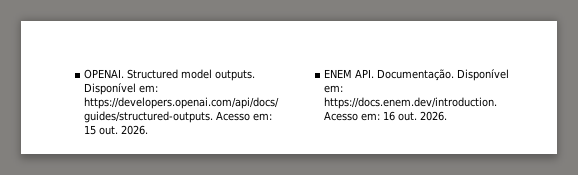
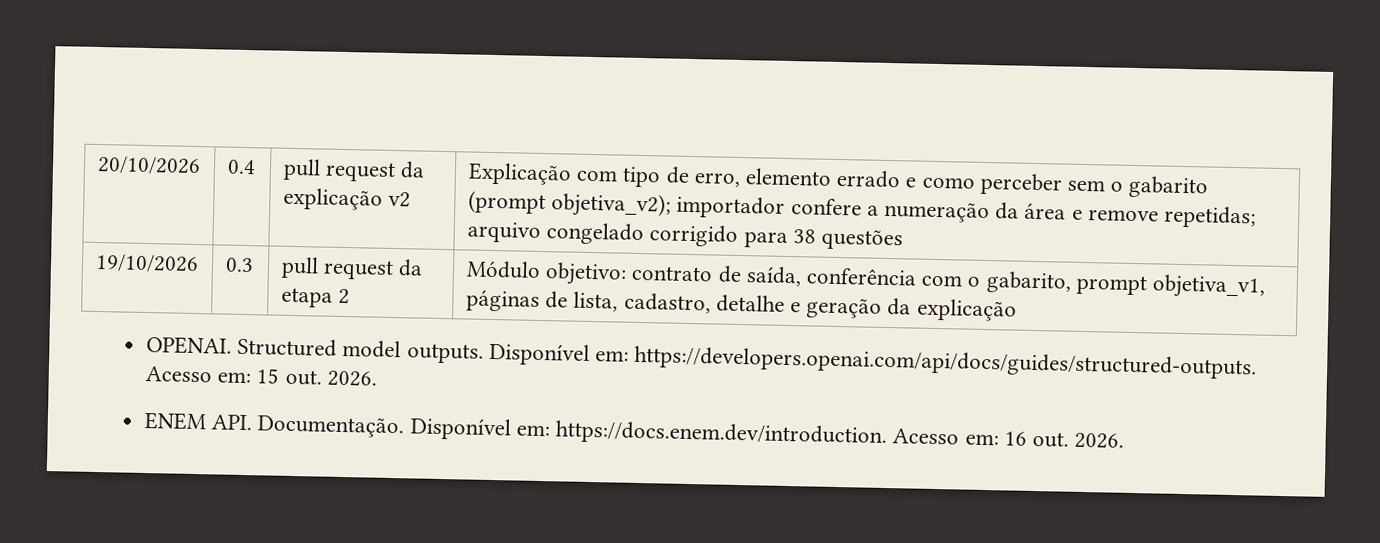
+ 20/10/2026 | 0.4 | pull request da explicação v2 | Explicação com tipo de erro, elemento errado e como perceber sem o gabarito (prompt objetiva_v2); importador confere a numeração da área e remove repetidas; arquivo congelado corrigido para 38 questões
+ 19/10/2026 | 0.3 | pull request da etapa 2 | Módulo objetivo: contrato de saída, conferência com o gabarito, prompt objetiva_v1, páginas de lista, cadastro, detalhe e geração da explicação

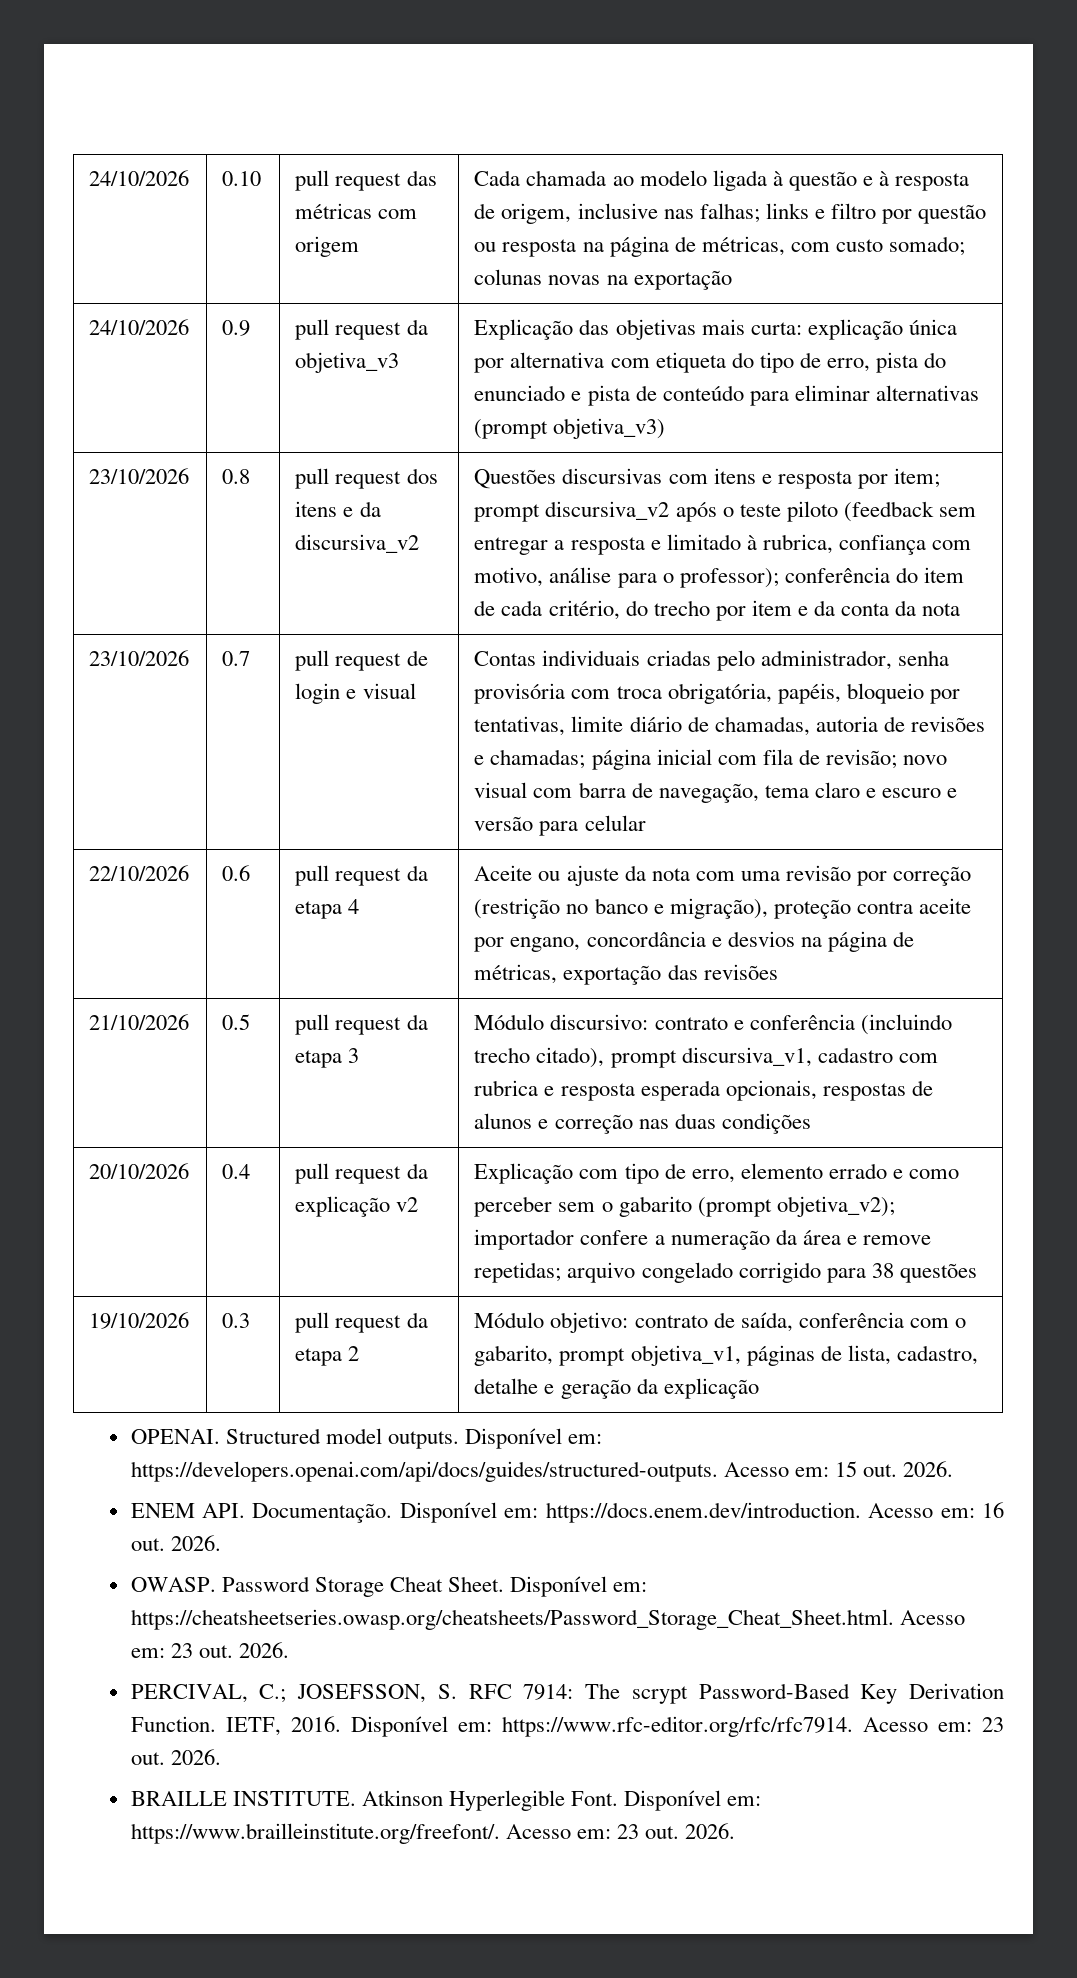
+ 24/10/2026 | 0.10 | pull request das métricas com origem | Cada chamada ao modelo ligada à questão e à resposta de origem, inclusive nas falhas; links e filtro por questão ou resposta na página de métricas, com custo somado; colunas novas na exportação
+ 24/10/2026 | 0.9 | pull request da objetiva_v3 | Explicação das objetivas mais curta: explicação única por alternativa com etiqueta do tipo de erro, pista do enunciado e pista de conteúdo para eliminar alternativas (prompt objetiva_v3)
+ 23/10/2026 | 0.8 | pull request dos itens e da discursiva_v2 | Questões discursivas com itens e resposta por item; prompt discursiva_v2 após o teste piloto (feedback sem entregar a resposta e limitado à rubrica, confiança com motivo, análise para o professor); conferência do item de cada critério, do trecho por item e da conta da nota
+ 23/10/2026 | 0.7 | pull request de login e visual | Contas individuais criadas pelo administrador, senha provisória com troca obrigatória, papéis, bloqueio por tentativas, limite diário de chamadas, autoria de revisões e chamadas; página inicial com fila de revisão; novo visual com barra de navegação, tema claro e escuro e versão para celular
+ 22/10/2026 | 0.6 | pull request da etapa 4 | Aceite ou ajuste da nota com uma revisão por correção (restrição no banco e migração), proteção contra aceite por engano, concordância e desvios na página de métricas, exportação das revisões
+ 21/10/2026 | 0.5 | pull request da etapa 3 | Módulo discursivo: contrato e conferência (incluindo trecho citado), prompt discursiva_v1, cadastro com rubrica e resposta esperada opcionais, respostas de alunos e correção nas duas condições
+ OWASP. Password Storage Cheat Sheet. Disponível em: https://cheatsheetseries.owasp.org/cheatsheets/Password_Storage_Cheat_Sheet.html. Acesso em: 23 out. 2026.
+ PERCIVAL, C.; JOSEFSSON, S. RFC 7914: The scrypt Password-Based Key Derivation Function. IETF, 2016. Disponível em: https://www.rfc-editor.org/rfc/rfc7914. Acesso em: 23 out. 2026.
+ BRAILLE INSTITUTE. Atkinson Hyperlegible Font. Disponível em: https://www.brailleinstitute.org/freefont/. Acesso em: 23 out. 2026.

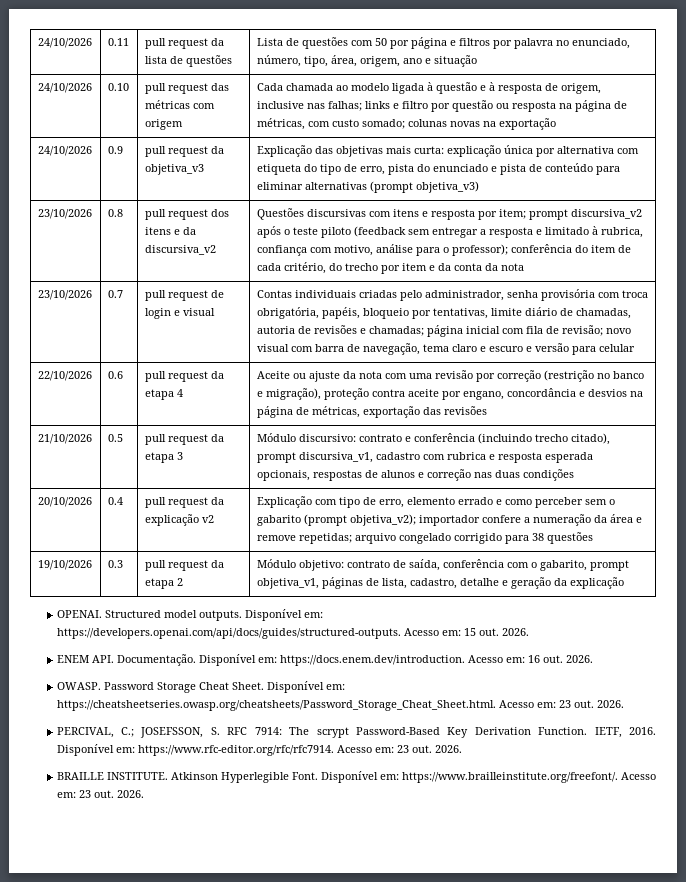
+ 24/10/2026 | 0.11 | pull request da lista de questões | Lista de questões com 50 por página e filtros por palavra no enunciado, número, tipo, área, origem, ano e situação

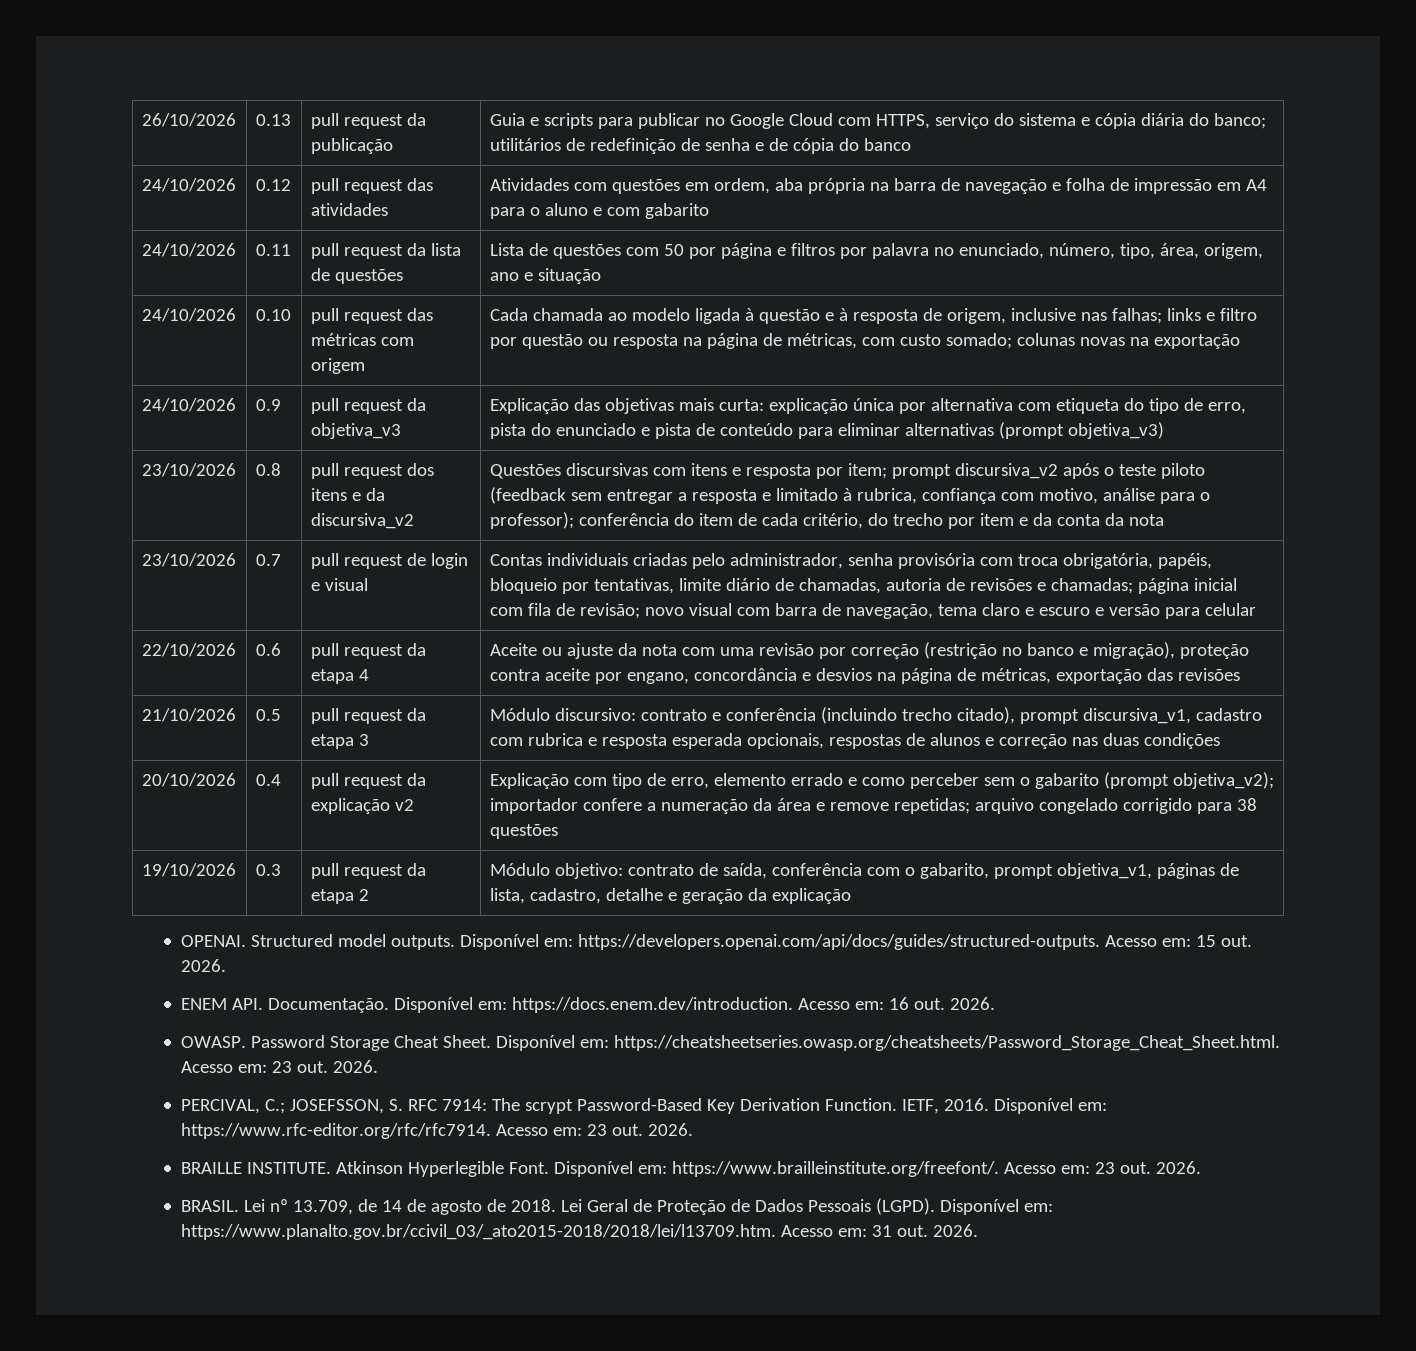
+ 26/10/2026 | 0.13 | pull request da publicação | Guia e scripts para publicar no Google Cloud com HTTPS, serviço do sistema e cópia diária do banco; utilitários de redefinição de senha e de cópia do banco
+ 24/10/2026 | 0.12 | pull request das atividades | Atividades com questões em ordem, aba própria na barra de navegação e folha de impressão em A4 para o aluno e com gabarito
+ BRASIL. Lei nº 13.709, de 14 de agosto de 2018. Lei Geral de Proteção de Dados Pessoais (LGPD). Disponível em: https://www.planalto.gov.br/ccivil_03/_ato2015-2018/2018/lei/l13709.htm. Acesso em: 31 out. 2026.

